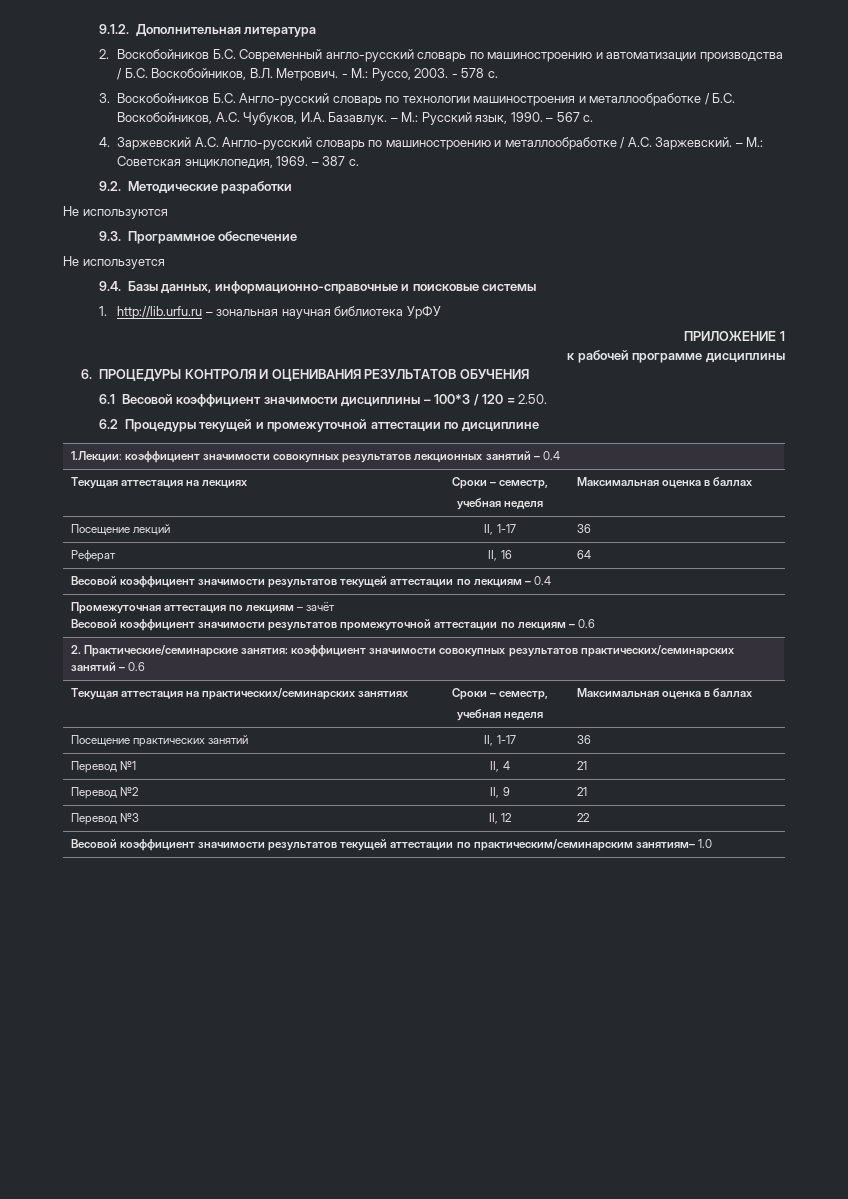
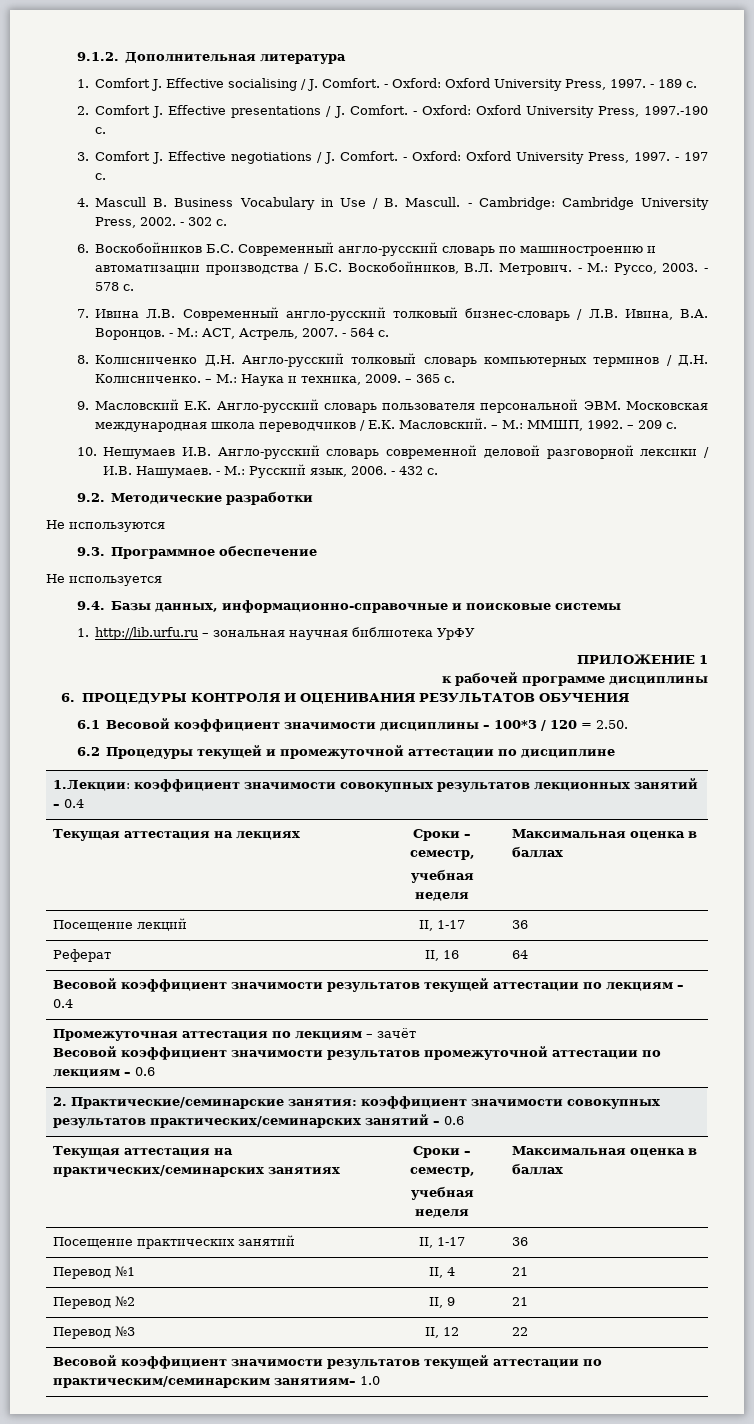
- 2. Воскобойников Б.С. Современный англо-русский словарь по машиностроению и автоматизации производства / Б.С. Воскобойников, В.Л. Метрович.
+ 1. Comfort J. Effective socialising / J. Comfort. - Oxford: Oxford University Press, 1997. - 189 c.
+ 2. Comfort J. Effective presentations / J. Comfort. - Oxford: Oxford University Press, 1997.-190 c.
+ 3. Comfort J. Effective negotiations / J. Comfort. - Oxford: Oxford University Press, 1997. - 197 c.
+ 4. Mascull B. Business Vocabulary in Use / B. Mascull. - Cambridge: Cambridge University Press, 2002. - 302 c.
+ 6. Воскобойников Б.С. Современный англо-русский словарь по машиностроению и автоматизации производства / Б.С. Воскобойников, В.Л. Метрович.
- 3. Воскобойников Б.С. Англо-русский словарь по технологии машиностроения и металлообработке / Б.С. Воскобойников, А.С. Чубуков, И.А. Базавлук. – М.: Русский язык, 1990. – 567 с.
- 4. Заржевский А.С. Англо-русский словарь по машиностроению и металлообработке / А.С. Заржевский. – М.: Советская энциклопедия, 1969. – 387 с.
+ 7. Ивина Л.В. Современный англо-русский толковый бизнес-словарь / Л.В. Ивина, В.А. Воронцов. - М.: АСТ, Астрель, 2007. - 564 с.
+ 8. Колисниченко Д.Н. Англо-русский толковый словарь компьютерных терминов / Д.Н. Колисниченко. – М.: Наука и техника, 2009. – 365 с.
+ 9. Масловский Е.К. Англо-русский словарь пользователя персональной ЭВМ. Московская международная школа переводчиков / Е.К. Масловский. – М.: ММШП, 1992. – 209 с.
+ 10. Нешумаев И.В. Англо-русский словарь современной деловой разговорной лексики / И.В. Нашумаев. - М.: Русский язык, 2006. - 432 с.

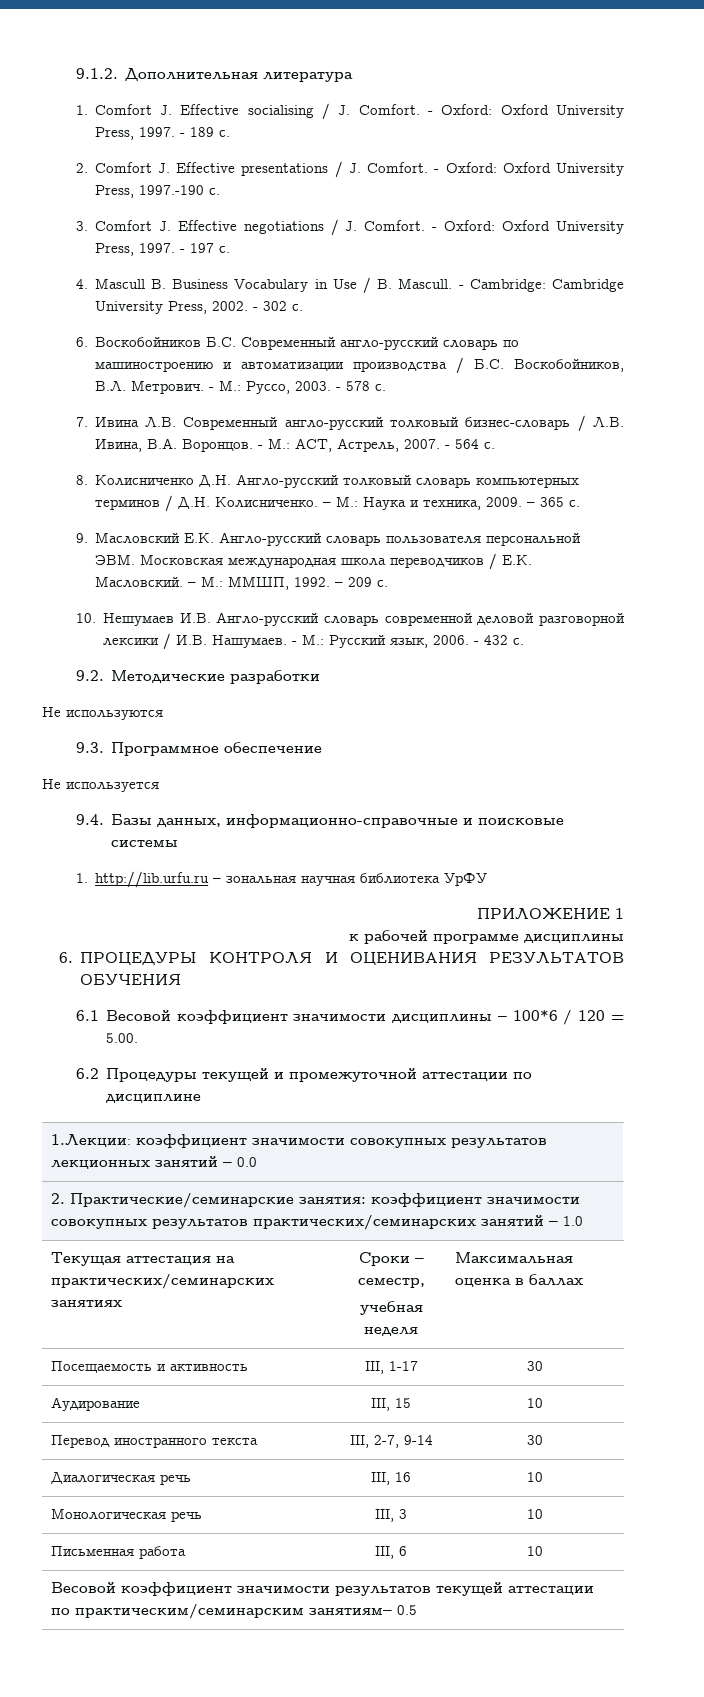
- 6.1 Весовой коэффициент значимости дисциплины – 100*3 / 120 = 2.50.
+ 6.1 Весовой коэффициент значимости дисциплины – 100*6 / 120 = 5.00.
- 1.Лекции: коэффициент значимости совокупных результатов лекционных занятий – 0.4
- Текущая аттестация на лекциях | Сроки – семестр,
- учебная неделя | Максимальная оценка в баллах
- Посещение лекций | II, 1-17 | 36
- Реферат | II, 16 | 64
- Весовой коэффициент значимости результатов текущей аттестации по лекциям – 0.4
- Промежуточная аттестация по лекциям – зачёт
- Весовой коэффициент значимости результатов промежуточной аттестации по лекциям – 0.6
+ 1.Лекции: коэффициент значимости совокупных результатов лекционных занятий – 0.0
- 2. Практические/семинарские занятия: коэффициент значимости совокупных результатов практических/семинарских занятий – 0.6
+ 2. Практические/семинарские занятия: коэффициент значимости совокупных результатов практических/семинарских занятий – 1.0
- Посещение практических занятий | II, 1-17 | 36
- Перевод №1 | II, 4 | 21
- Перевод №2 | II, 9 | 21
- Перевод №3 | II, 12 | 22
+ Посещаемость и активность | III, 1-17 | 30
+ Аудирование | III, 15 | 10
+ Перевод иностранного текста | III, 2-7, 9-14 | 30
+ Диалогическая речь | III, 16 | 10
+ Монологическая речь | III, 3 | 10
+ Письменная работа | III, 6 | 10
- Весовой коэффициент значимости результатов текущей аттестации по практическим/семинарским занятиям– 1.0
+ Весовой коэффициент значимости результатов текущей аттестации по практическим/семинарским занятиям– 0.5

